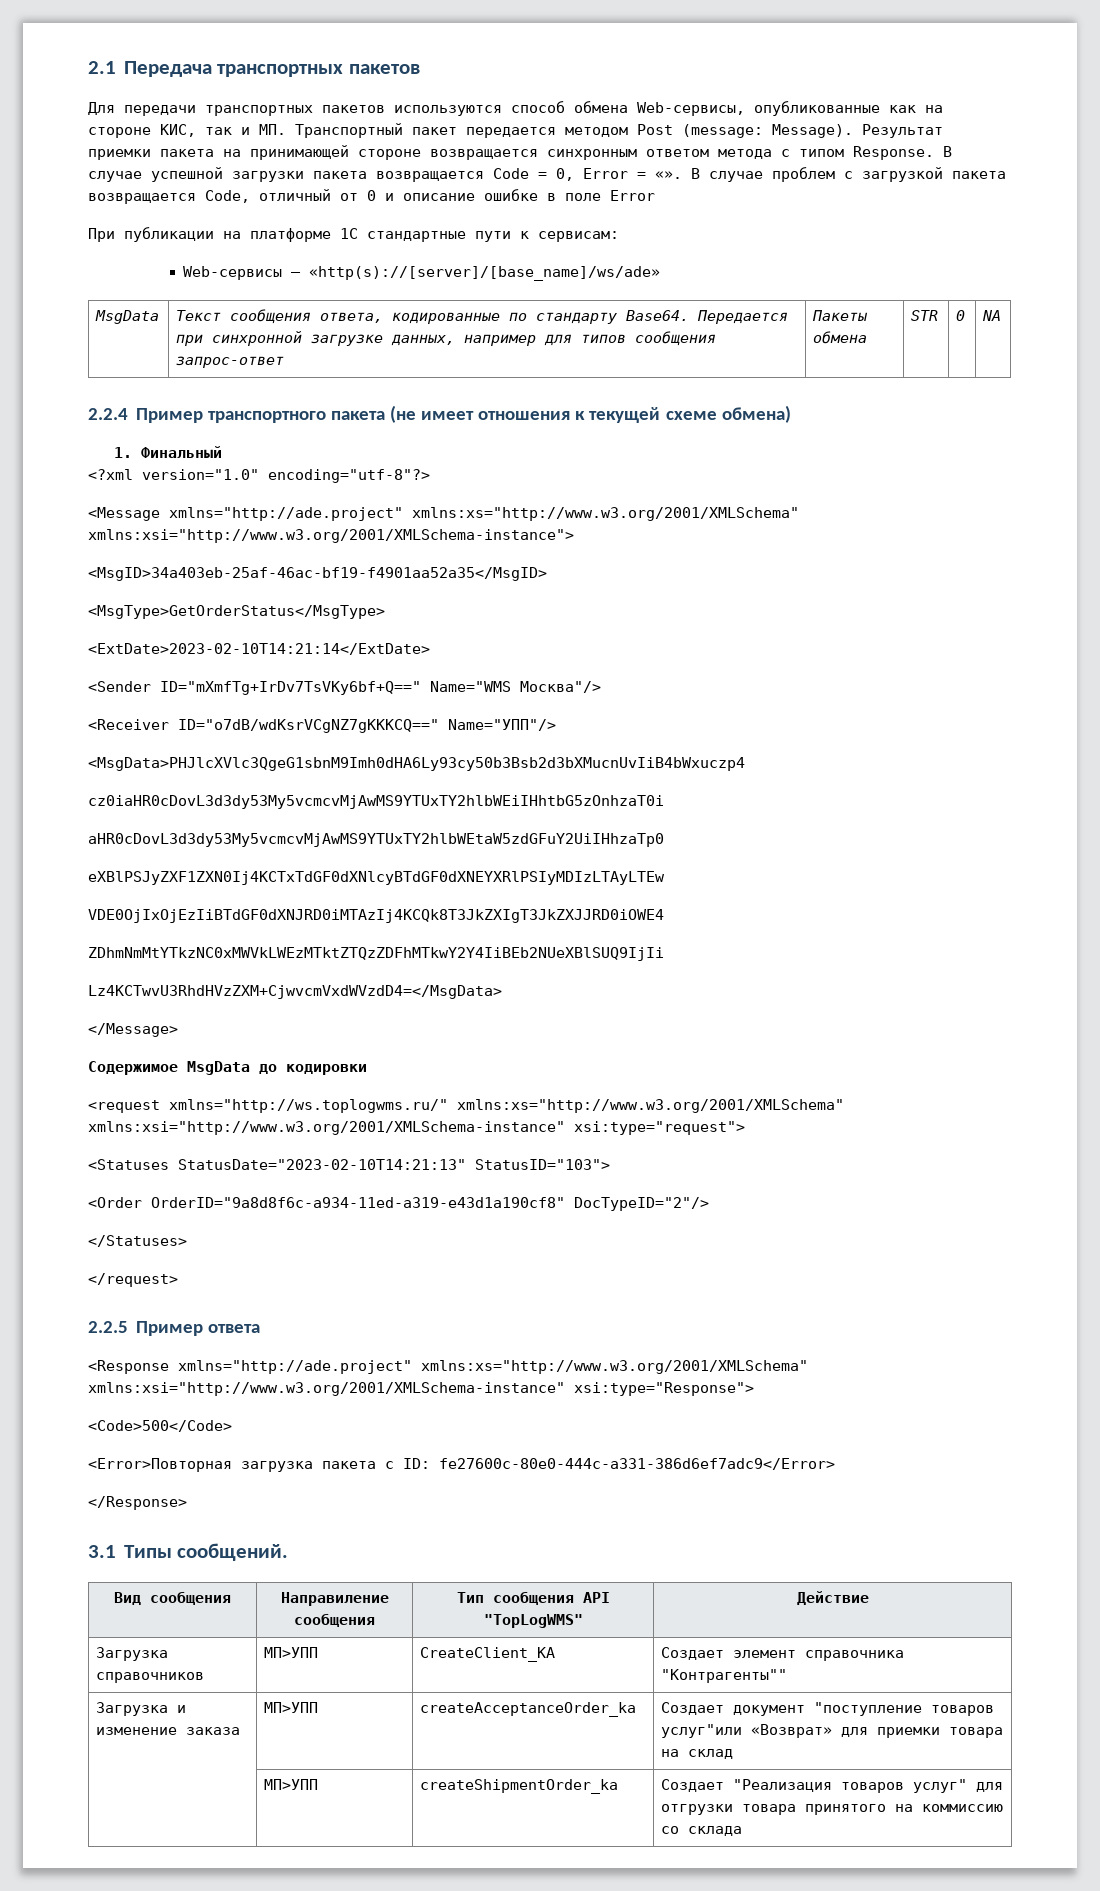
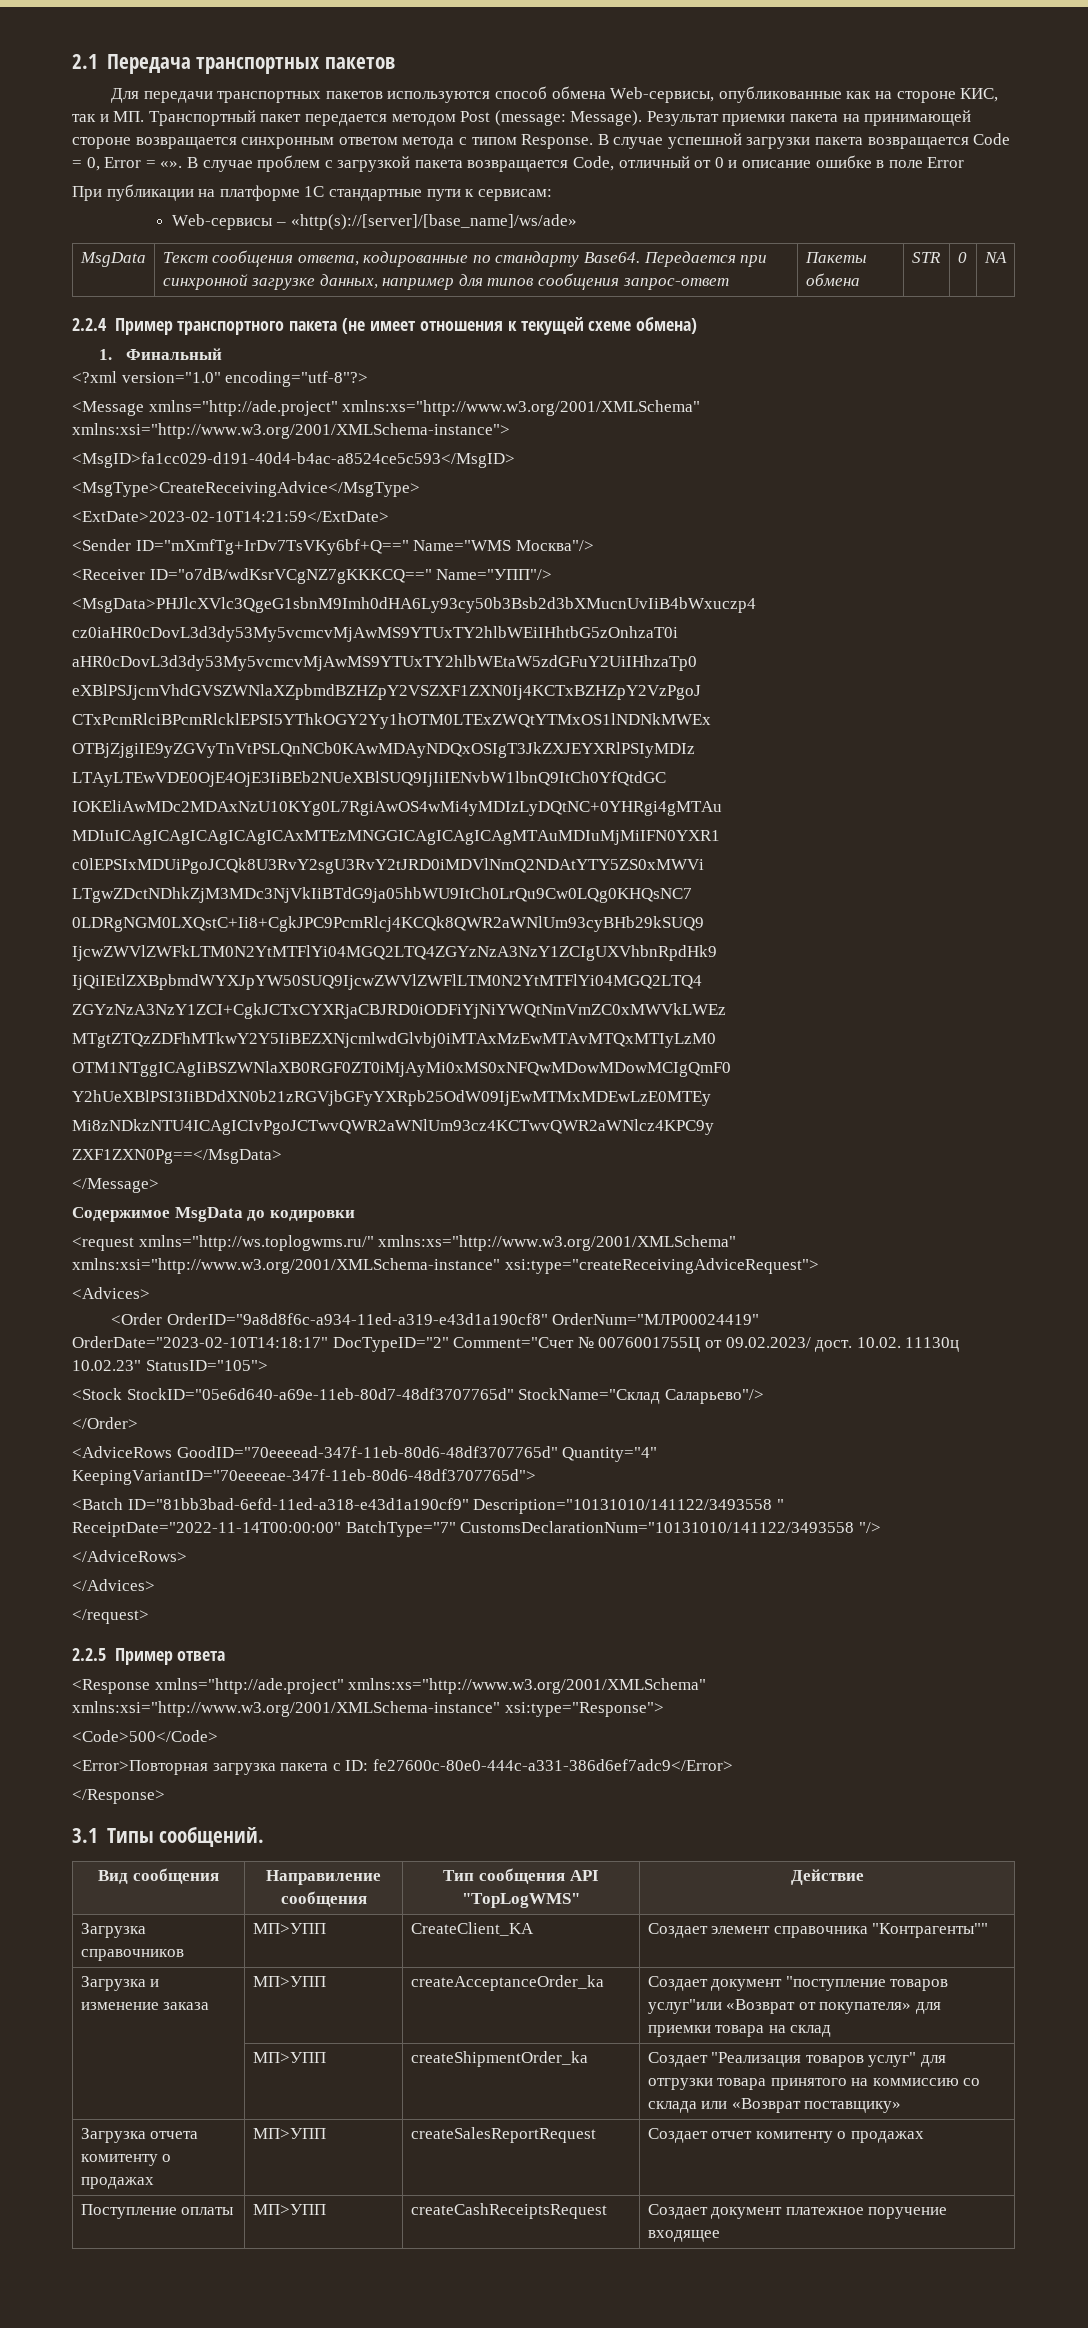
- <MsgID>34a403eb-25af-46ac-bf19-f4901aa52a35</MsgID>
- <MsgType>GetOrderStatus</MsgType>
- <ExtDate>2023-02-10T14:21:14</ExtDate>
+ <MsgID>fa1cc029-d191-40d4-b4ac-a8524ce5c593</MsgID>
+ <MsgType>CreateReceivingAdvice</MsgType>
+ <ExtDate>2023-02-10T14:21:59</ExtDate>
- eXBlPSJyZXF1ZXN0Ij4KCTxTdGF0dXNlcyBTdGF0dXNEYXRlPSIyMDIzLTAyLTEw
- VDE0OjIxOjEzIiBTdGF0dXNJRD0iMTAzIj4KCQk8T3JkZXIgT3JkZXJJRD0iOWE4
- ZDhmNmMtYTkzNC0xMWVkLWEzMTktZTQzZDFhMTkwY2Y4IiBEb2NUeXBlSUQ9IjIi
- Lz4KCTwvU3RhdHVzZXM+CjwvcmVxdWVzdD4=</MsgData>
+ eXBlPSJjcmVhdGVSZWNlaXZpbmdBZHZpY2VSZXF1ZXN0Ij4KCTxBZHZpY2VzPgoJ
+ CTxPcmRlciBPcmRlcklEPSI5YThkOGY2Yy1hOTM0LTExZWQtYTMxOS1lNDNkMWEx
+ OTBjZjgiIE9yZGVyTnVtPSLQnNCb0KAwMDAyNDQxOSIgT3JkZXJEYXRlPSIyMDIz
+ LTAyLTEwVDE0OjE4OjE3IiBEb2NUeXBlSUQ9IjIiIENvbW1lbnQ9ItCh0YfQtdGC
+ IOKEliAwMDc2MDAxNzU10KYg0L7RgiAwOS4wMi4yMDIzLyDQtNC+0YHRgi4gMTAu
+ MDIuICAgICAgICAgICAgICAxMTEzMNGGICAgICAgICAgMTAuMDIuMjMiIFN0YXR1
+ c0lEPSIxMDUiPgoJCQk8U3RvY2sgU3RvY2tJRD0iMDVlNmQ2NDAtYTY5ZS0xMWVi
+ LTgwZDctNDhkZjM3MDc3NjVkIiBTdG9ja05hbWU9ItCh0LrQu9Cw0LQg0KHQsNC7
+ 0LDRgNGM0LXQstC+Ii8+CgkJPC9PcmRlcj4KCQk8QWR2aWNlUm93cyBHb29kSUQ9
+ IjcwZWVlZWFkLTM0N2YtMTFlYi04MGQ2LTQ4ZGYzNzA3NzY1ZCIgUXVhbnRpdHk9
+ IjQiIEtlZXBpbmdWYXJpYW50SUQ9IjcwZWVlZWFlLTM0N2YtMTFlYi04MGQ2LTQ4
+ ZGYzNzA3NzY1ZCI+CgkJCTxCYXRjaCBJRD0iODFiYjNiYWQtNmVmZC0xMWVkLWEz
+ MTgtZTQzZDFhMTkwY2Y5IiBEZXNjcmlwdGlvbj0iMTAxMzEwMTAvMTQxMTIyLzM0
+ OTM1NTggICAgIiBSZWNlaXB0RGF0ZT0iMjAyMi0xMS0xNFQwMDowMDowMCIgQmF0
+ Y2hUeXBlPSI3IiBDdXN0b21zRGVjbGFyYXRpb25OdW09IjEwMTMxMDEwLzE0MTEy
+ Mi8zNDkzNTU4ICAgICIvPgoJCTwvQWR2aWNlUm93cz4KCTwvQWR2aWNlcz4KPC9y
+ ZXF1ZXN0Pg==</MsgData>
- <request xmlns="http://ws.toplogwms.ru/" xmlns:xs="http://www.w3.org/2001/XMLSchema" xmlns:xsi="http://www.w3.org/2001/XMLSchema-instance" xsi:type="request">
- <Statuses StatusDate="2023-02-10T14:21:13" StatusID="103">
- <Order OrderID="9a8d8f6c-a934-11ed-a319-e43d1a190cf8" DocTypeID="2"/>
- </Statuses>
+ <request xmlns="http://ws.toplogwms.ru/" xmlns:xs="http://www.w3.org/2001/XMLSchema" xmlns:xsi="http://www.w3.org/2001/XMLSchema-instance" xsi:type="createReceivingAdviceRequest">
+ <Advices>
+ <Order OrderID="9a8d8f6c-a934-11ed-a319-e43d1a190cf8" OrderNum="МЛР00024419" OrderDate="2023-02-10T14:18:17" DocTypeID="2" Comment="Счет № 0076001755Ц от 09.02.2023/ дост. 10.02. 11130ц 10.02.23" StatusID="105">
+ <Stock StockID="05e6d640-a69e-11eb-80d7-48df3707765d" StockName="Склад Саларьево"/>
+ </Order>
+ <AdviceRows GoodID="70eeeead-347f-11eb-80d6-48df3707765d" Quantity="4" KeepingVariantID="70eeeeae-347f-11eb-80d6-48df3707765d">
+ <Batch ID="81bb3bad-6efd-11ed-a318-e43d1a190cf9" Description="10131010/141122/3493558 " ReceiptDate="2022-11-14T00:00:00" BatchType="7" CustomsDeclarationNum="10131010/141122/3493558 "/>
+ </AdviceRows>
+ </Advices>
- Загрузка и изменение заказа | МП>УПП | createAcceptanceOrder_ka | Создает документ "поступление товаров услуг"или «Возврат» для приемки товара на склад
+ Загрузка и изменение заказа | МП>УПП | createAcceptanceOrder_ka | Создает документ "поступление товаров услуг"или «Возврат от покупателя» для приемки товара на склад
- | МП>УПП | createShipmentOrder_ka | Создает "Реализация товаров услуг" для отгрузки товара принятого на коммиссию со склада
+ | МП>УПП | createShipmentOrder_ka | Создает "Реализация товаров услуг" для отгрузки товара принятого на коммиссию со склада или «Возврат поставщику»
+ Загрузка отчета комитенту о продажах | МП>УПП | createSalesReportRequest | Создает отчет комитенту о продажах
+ Поступление оплаты | МП>УПП | createCashReceiptsRequest | Создает документ платежное поручение входящее

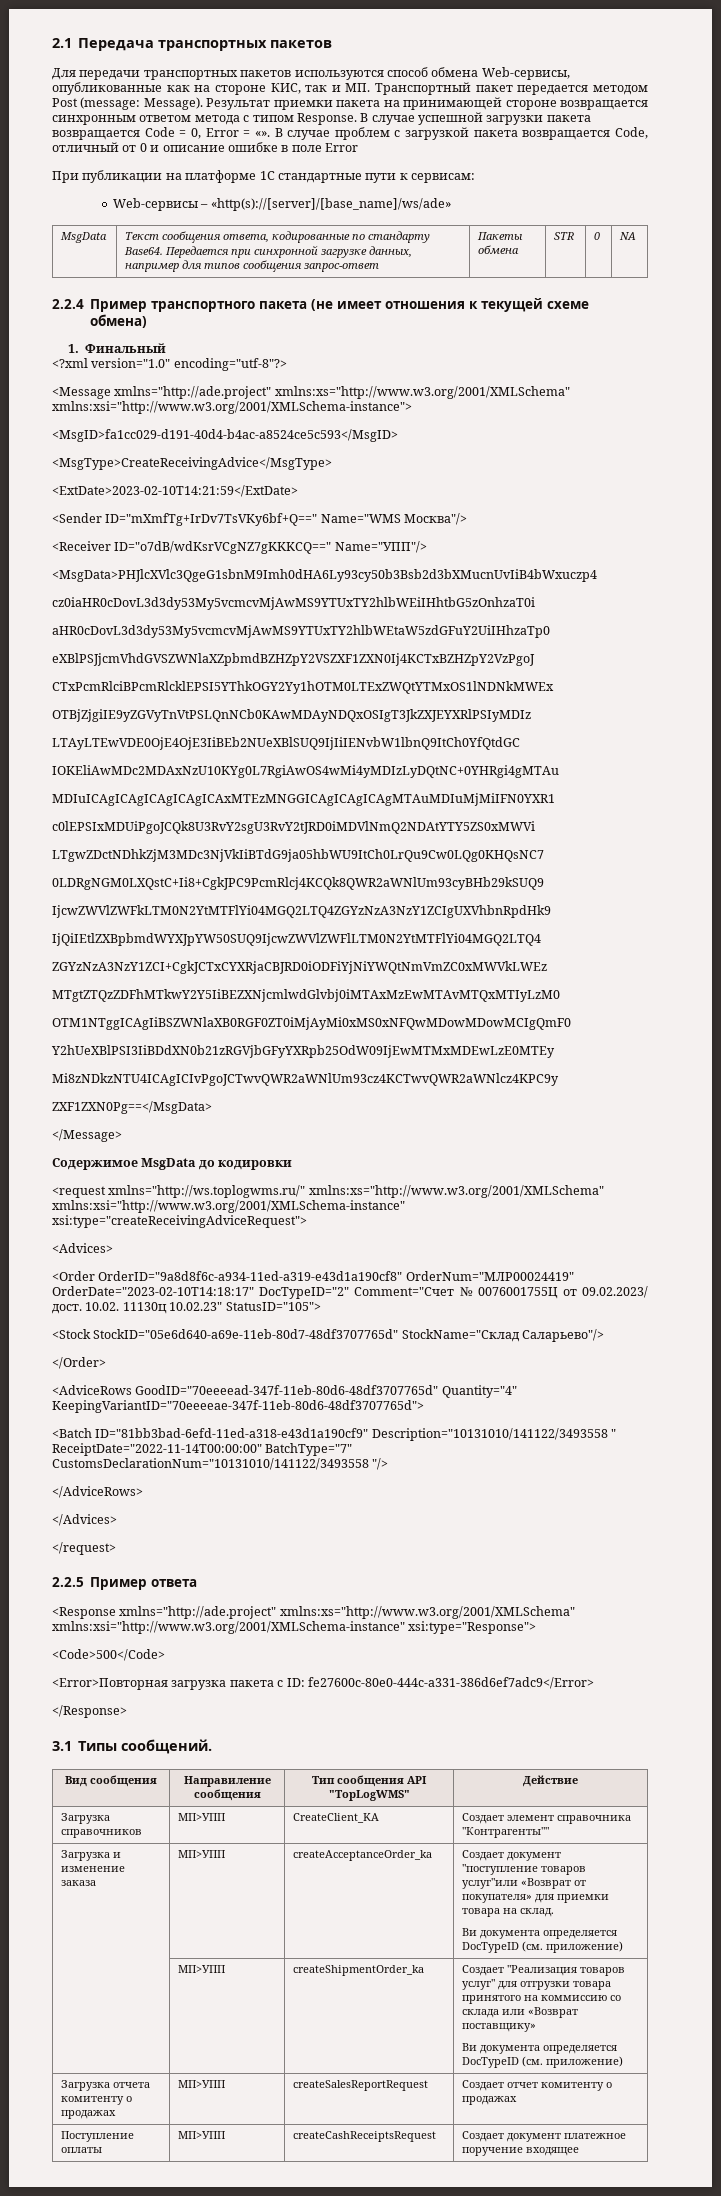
- Загрузка и изменение заказа | МП>УПП | createAcceptanceOrder_ka | Создает документ "поступление товаров услуг"или «Возврат от покупателя» для приемки товара на склад
+ Загрузка и изменение заказа | МП>УПП | createAcceptanceOrder_ka | Создает документ "поступление товаров услуг"или «Возврат от покупателя» для приемки товара на склад.
+ Ви документа определяется DocTypeID (см. приложение)
  | МП>УПП | createShipmentOrder_ka | Создает "Реализация товаров услуг" для отгрузки товара принятого на коммиссию со склада или «Возврат поставщику»
+ Ви документа определяется DocTypeID (см. приложение)

